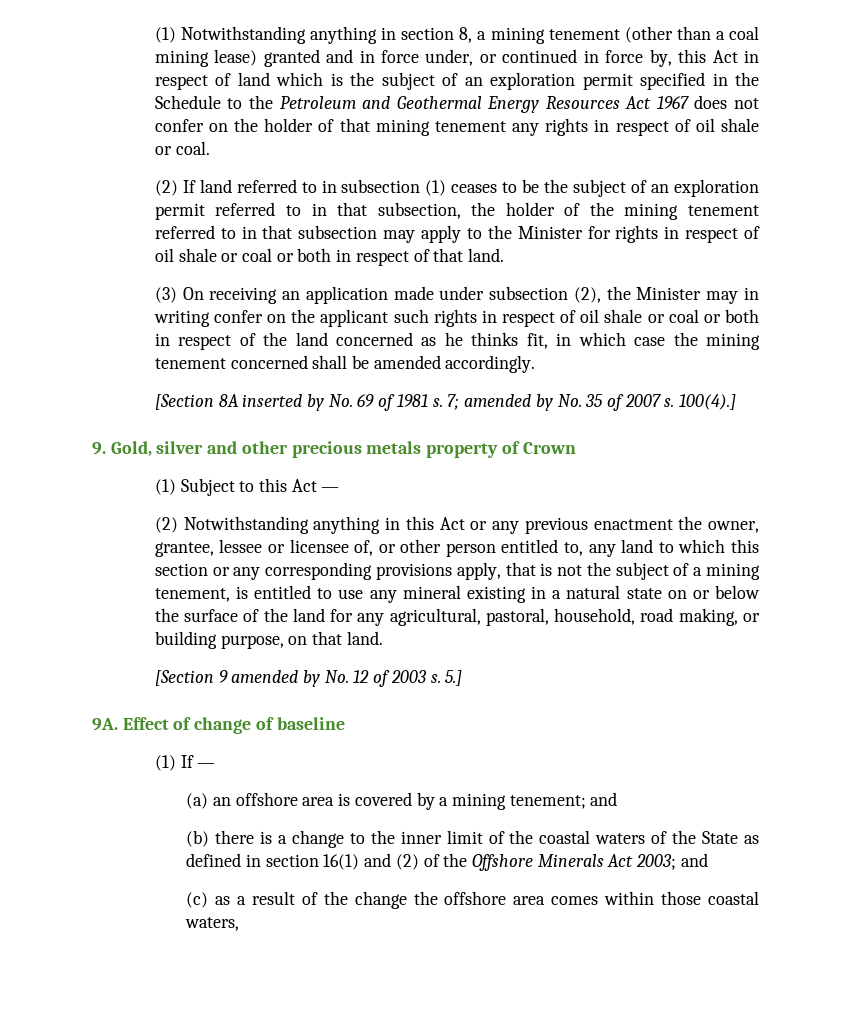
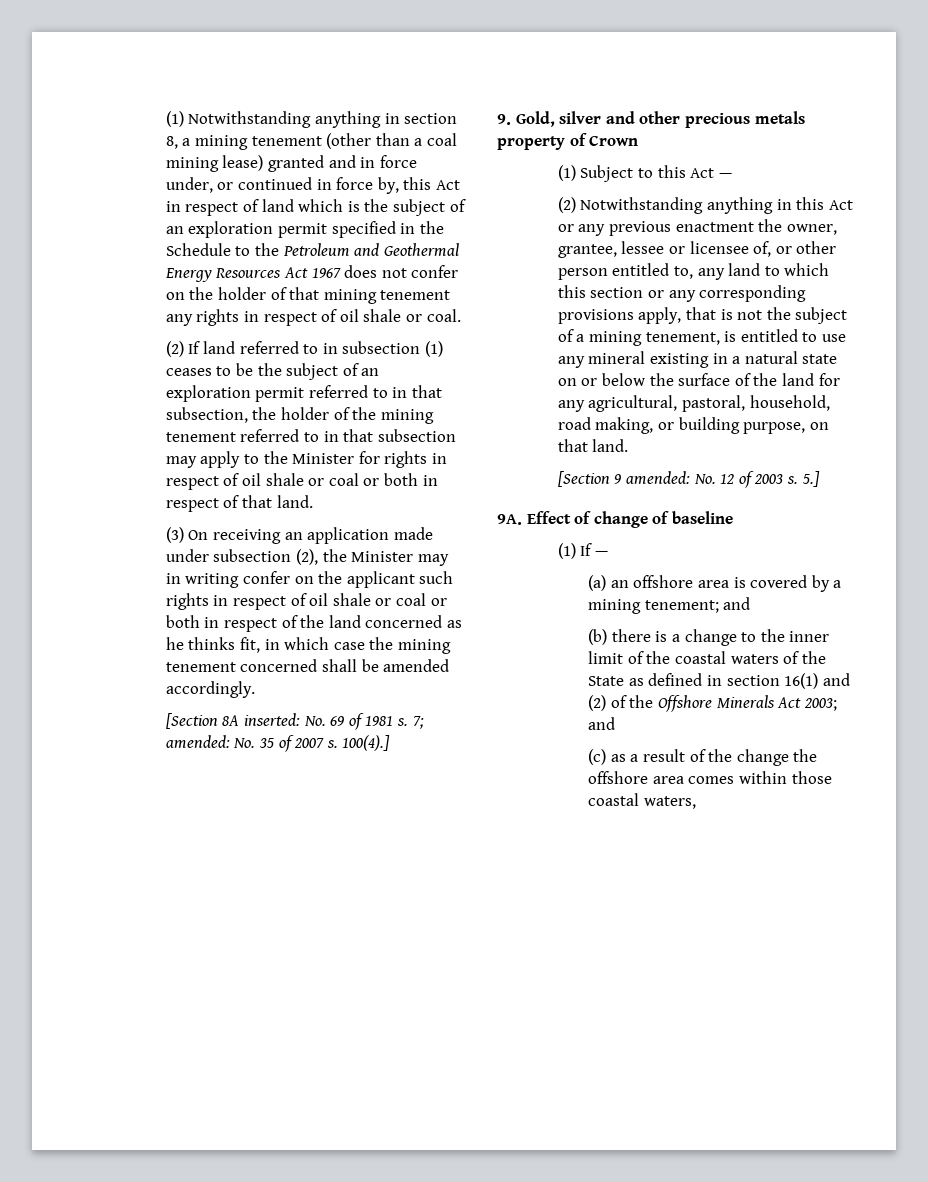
- [Section 8A inserted by No. 69 of 1981 s.
+ [Section 8A inserted: No. 69 of 1981 s.
- 7; amended by No. 35 of 2007 s.
+ 7; amended: No. 35 of 2007 s.
- [Section 9 amended by No. 12 of 2003 s.
+ [Section 9 amended: No. 12 of 2003 s.

